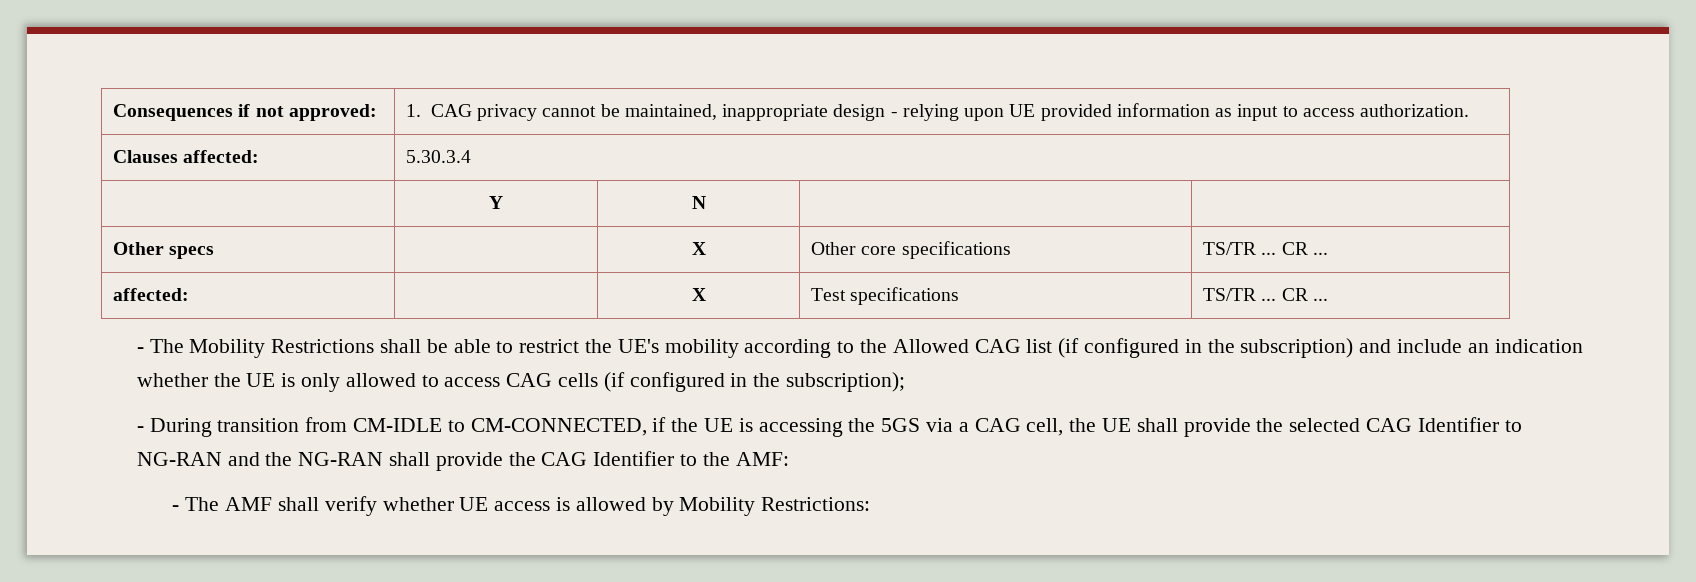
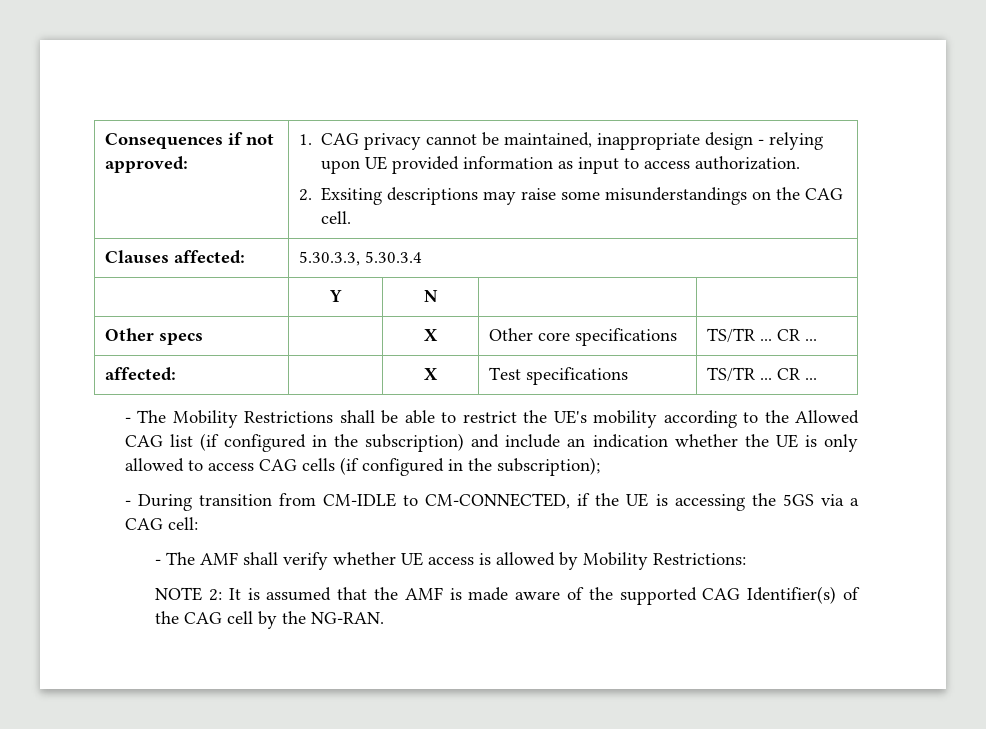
  Consequences if not approved: | 1. CAG privacy cannot be maintained, inappropriate design - relying upon UE provided information as input to access authorization.
+ 2. Exsiting descriptions may raise some misunderstandings on the CAG cell.
- Clauses affected: | 5.30.3.4
+ Clauses affected: | 5.30.3.3, 5.30.3.4
- - During transition from CM-IDLE to CM-CONNECTED, if the UE is accessing the 5GS via a CAG cell, the UE shall provide the selected CAG Identifier to NG-RAN and the NG-RAN shall provide the CAG Identifier to the AMF:
+ - During transition from CM-IDLE to CM-CONNECTED, if the UE is accessing the 5GS via a CAG cell:
+ NOTE 2: It is assumed that the AMF is made aware of the supported CAG Identifier(s) of the CAG cell by the NG-RAN.

